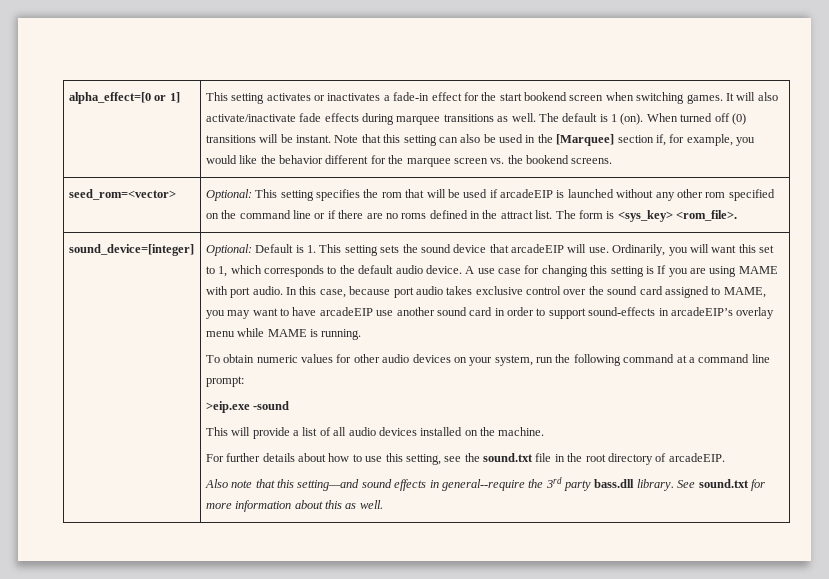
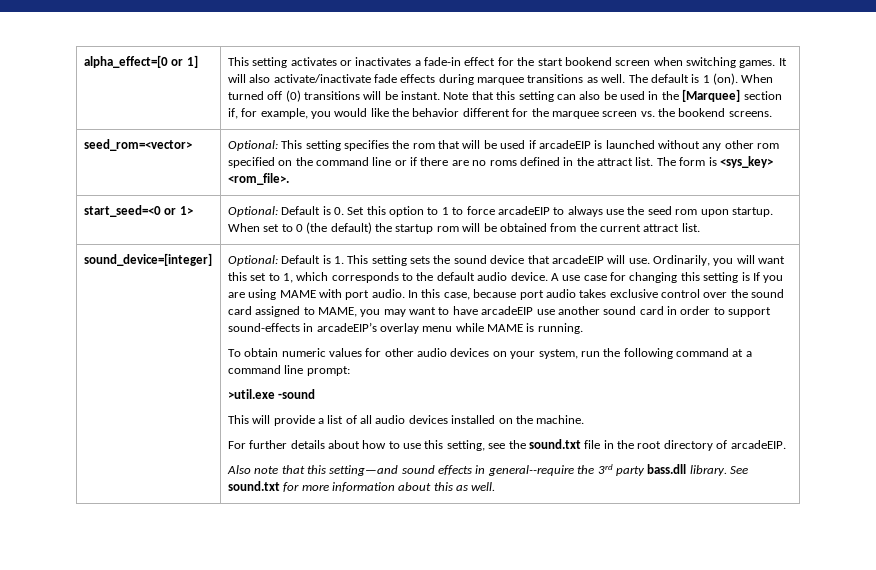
+ start_seed=<0 or 1> | Optional: Default is 0. Set this option to 1 to force arcadeEIP to always use the seed rom upon startup. When set to 0 (the default) the startup rom will be obtained from the current attract list.
- >eip.exe -sound
+ >util.exe -sound

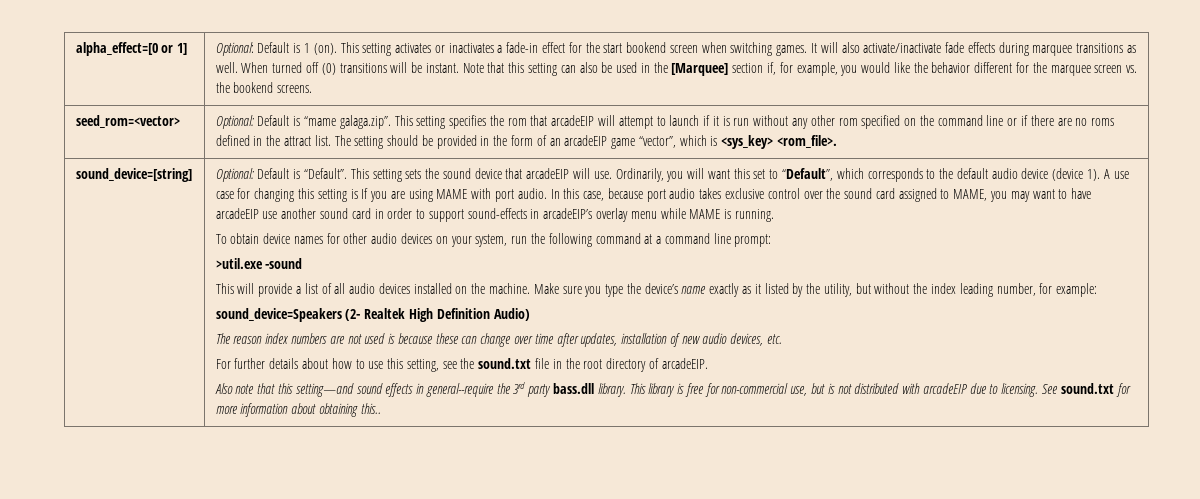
+ Optional: Default is 1 (on).
- The default is 1 (on).
- Optional: This setting specifies the rom that will be used if arcadeEIP is launched without any other rom specified on the command line or if there are no roms defined in the attract list.
+ Optional: Default is “mame galaga.zip”. This setting specifies the rom that arcadeEIP will attempt to launch if it is run without any other rom specified on the command line or if there are no roms defined in the attract list.
- The form is <sys_key> <rom_file>.
+ The setting should be provided in the form of an arcadeEIP game “vector”, which is <sys_key> <rom_file>.
- start_seed=<0 or 1> | Optional: Default is 0. Set this option to 1 to force arcadeEIP to always use the seed rom upon startup. When set to 0 (the default) the startup rom will be obtained from the current attract list.
- sound_device=[integer] | Optional: Default is 1. This setting sets the sound device that arcadeEIP will use.
+ sound_device=[string] | Optional: Default is “Default”. This setting sets the sound device that arcadeEIP will use.
- Ordinarily, you will want this set to 1, which corresponds to the default audio device.
+ Ordinarily, you will want this set to “Default”, which corresponds to the default audio device (device 1).
- To obtain numeric values for other audio devices on your system, run the following command at a command line prompt:
+ To obtain device names for other audio devices on your system, run the following command at a command line prompt:
+ Make sure you type the device’s name exactly as it listed by the utility, but without the index leading number, for example:
+ sound_device=Speakers (2- Realtek High Definition Audio)
+ The reason index numbers are not used is because these can change over time after updates, installation of new audio devices, etc.
+ This library is free for non-commercial use, but is not distributed with arcadeEIP due to licensing.
- See sound.txt for more information about this as well.
+ See sound.txt for more information about obtaining this..

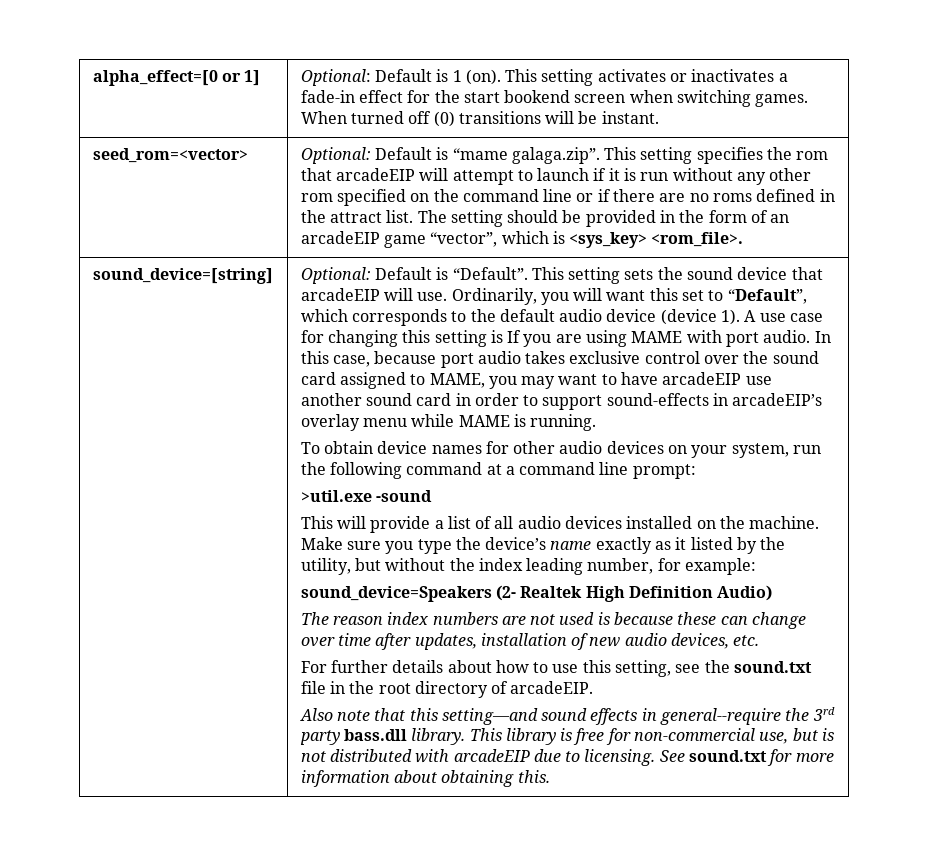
- It will also activate/inactivate fade effects during marquee transitions as well.
- Note that this setting can also be used in the [Marquee] section if, for example, you would like the behavior different for the marquee screen vs. the bookend screens.
- See sound.txt for more information about obtaining this..
+ See sound.txt for more information about obtaining this.

